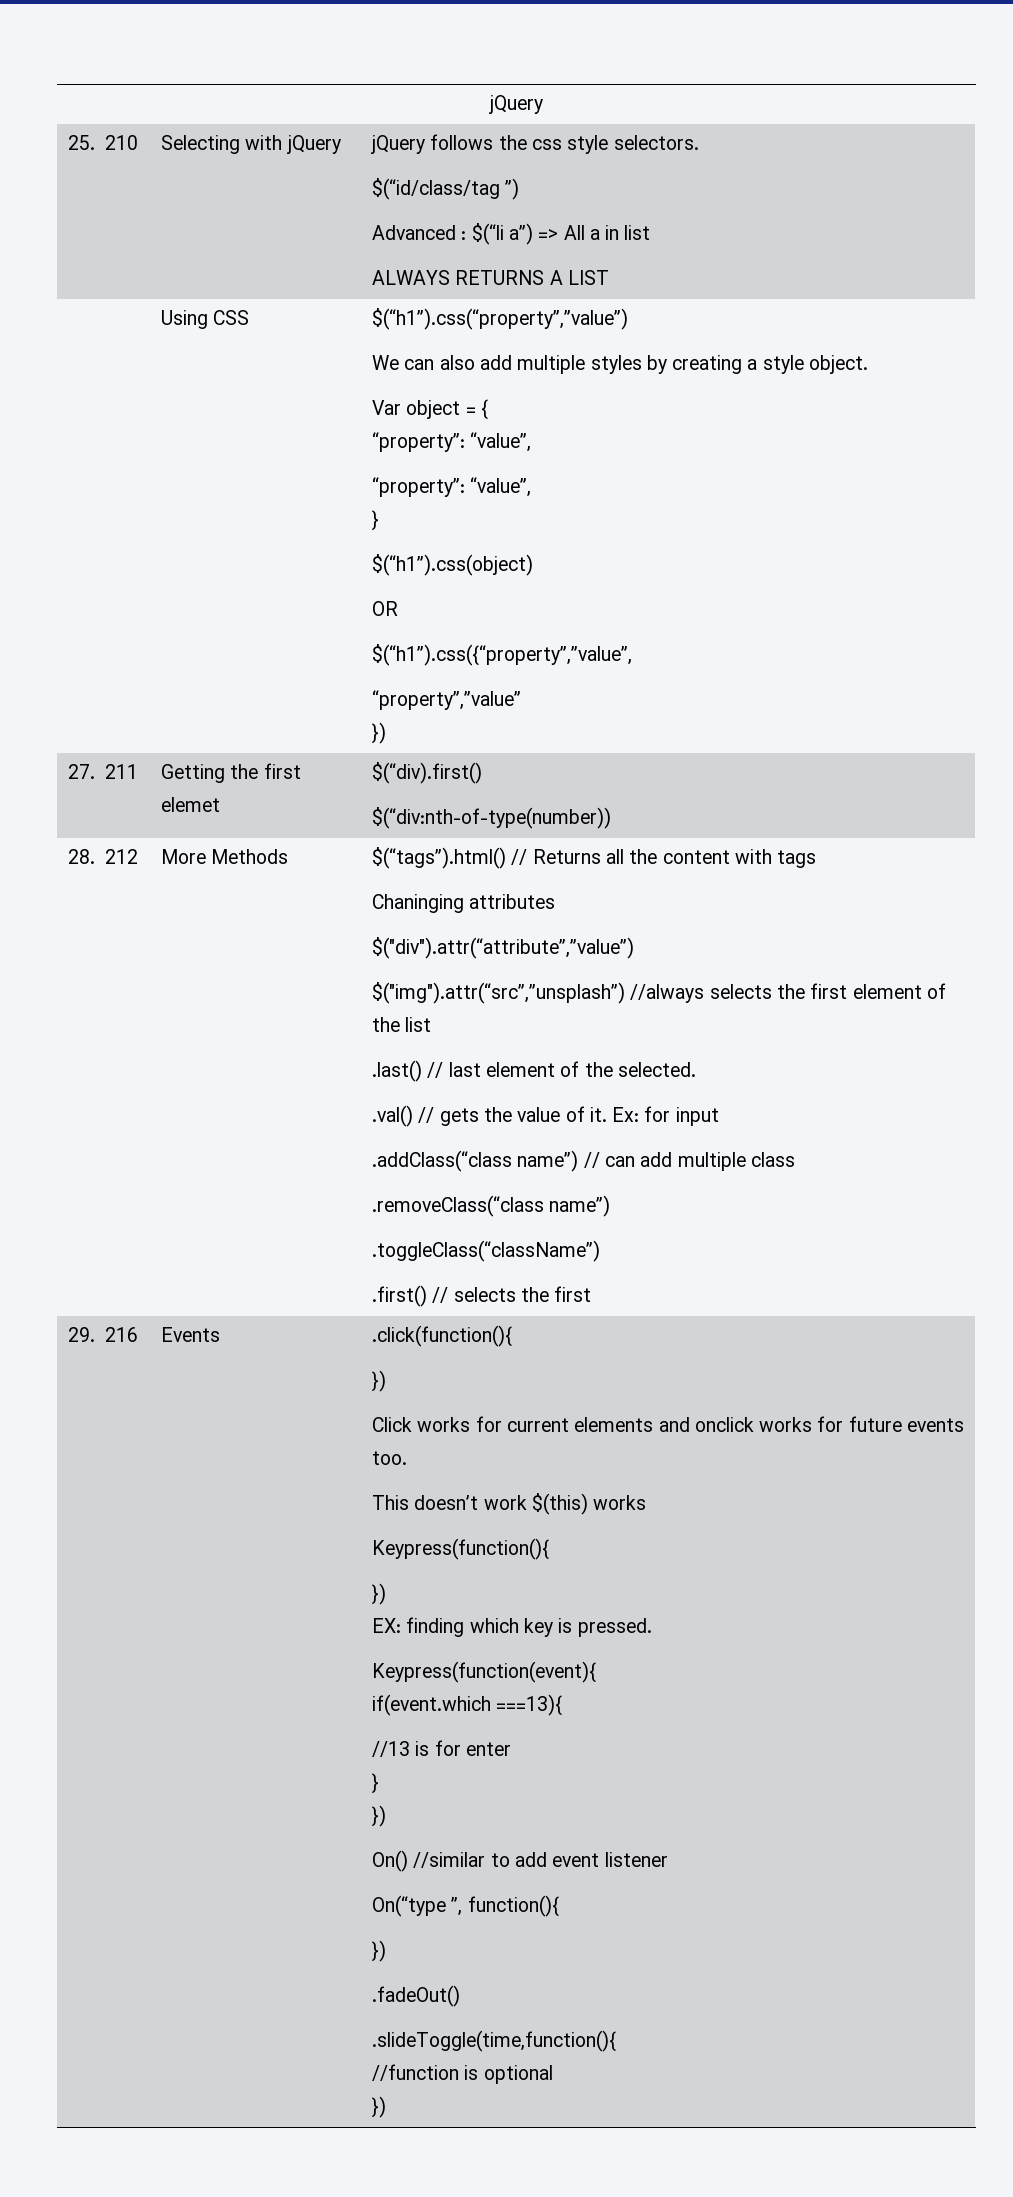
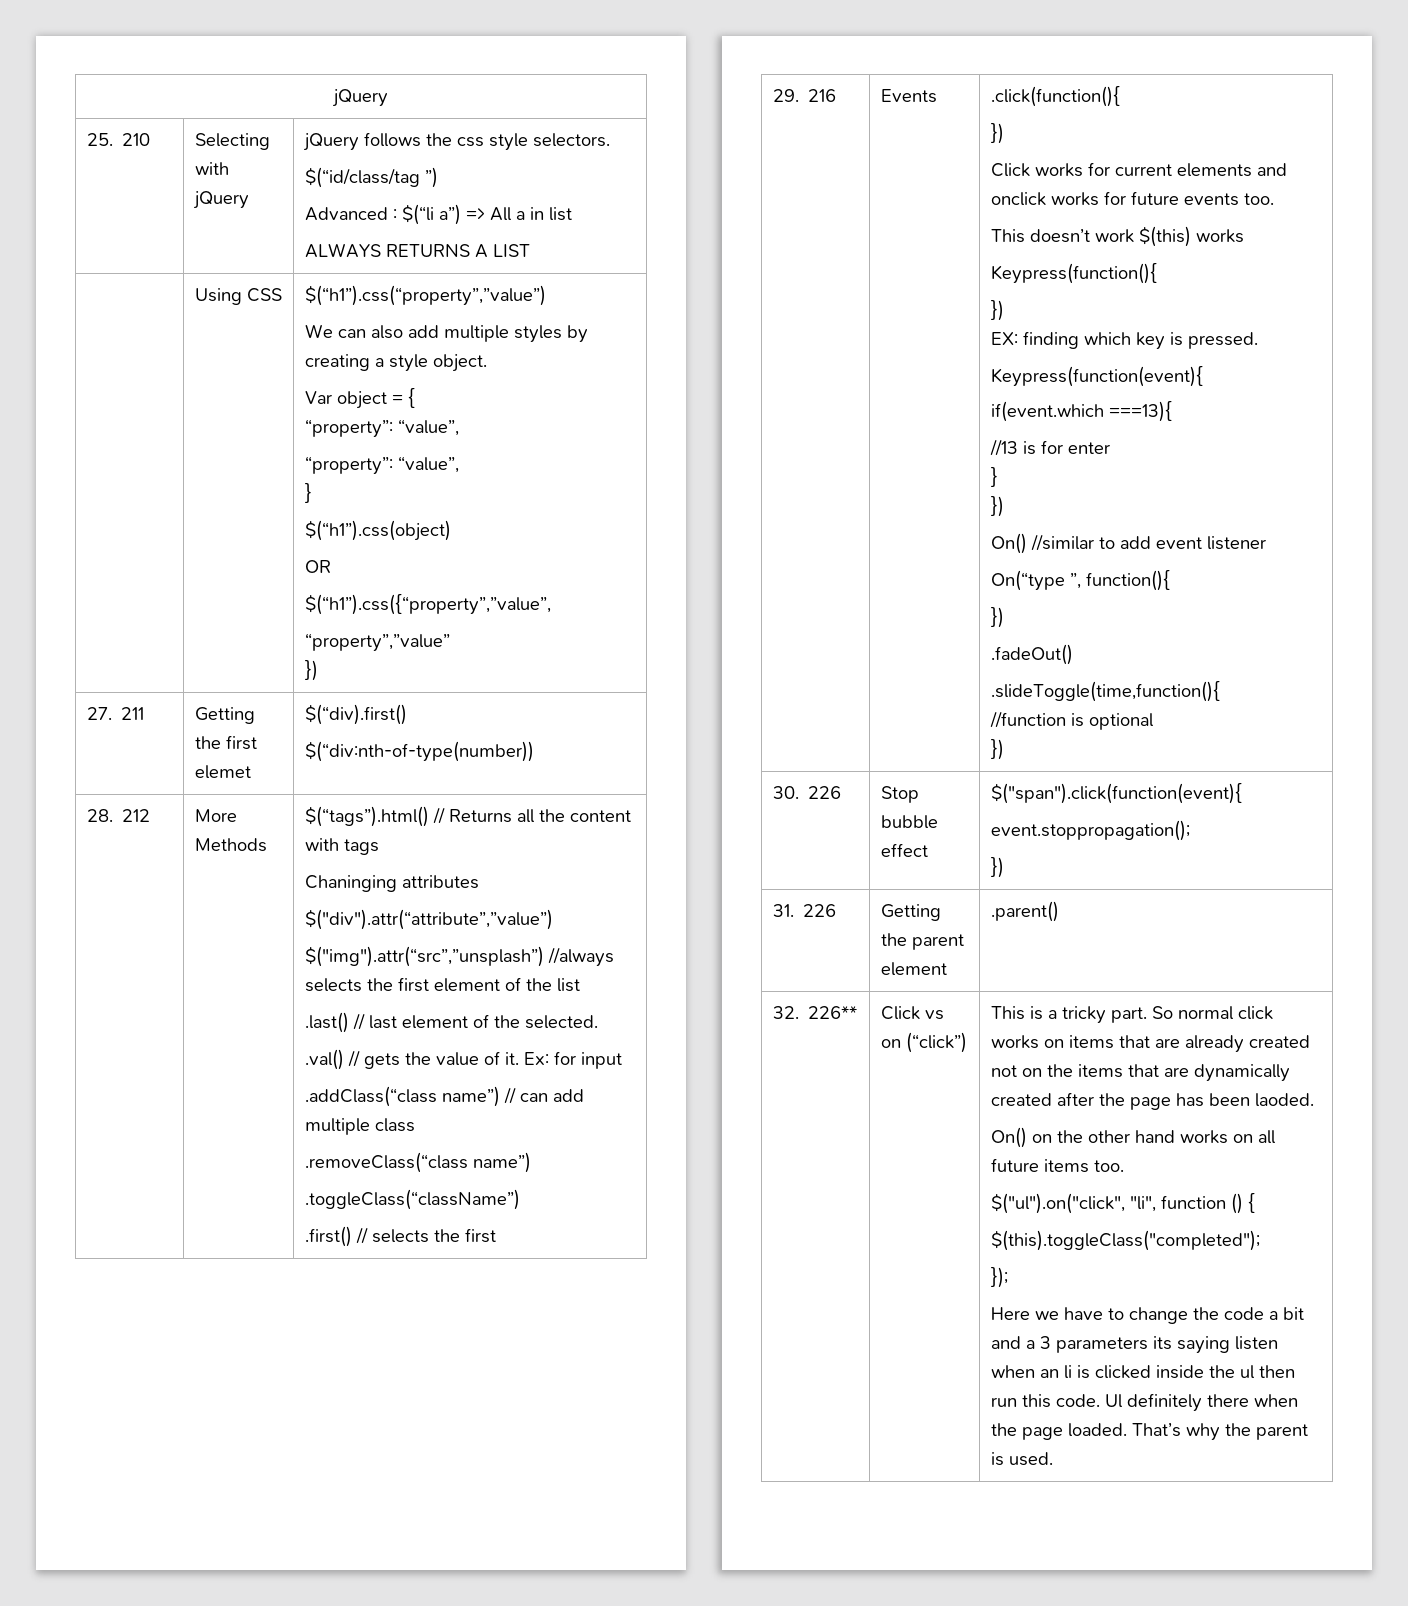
+ 30. 226 | Stop bubble effect | $("span").click(function(event){
+ event.stoppropagation();
+ })
+ 31. 226 | Getting the parent element | .parent()
+ 32. 226** | Click vs on (“click”) | This is a tricky part. So normal click works on items that are already created not on the items that are dynamically created after the page has been laoded.
+ On() on the other hand works on all future items too.
+ $("ul").on("click", "li", function () {
+ $(this).toggleClass("completed");
+ });
+ Here we have to change the code a bit and a 3 parameters its saying listen when an li is clicked inside the ul then run this code. Ul definitely there when the page loaded. That’s why the parent is used.

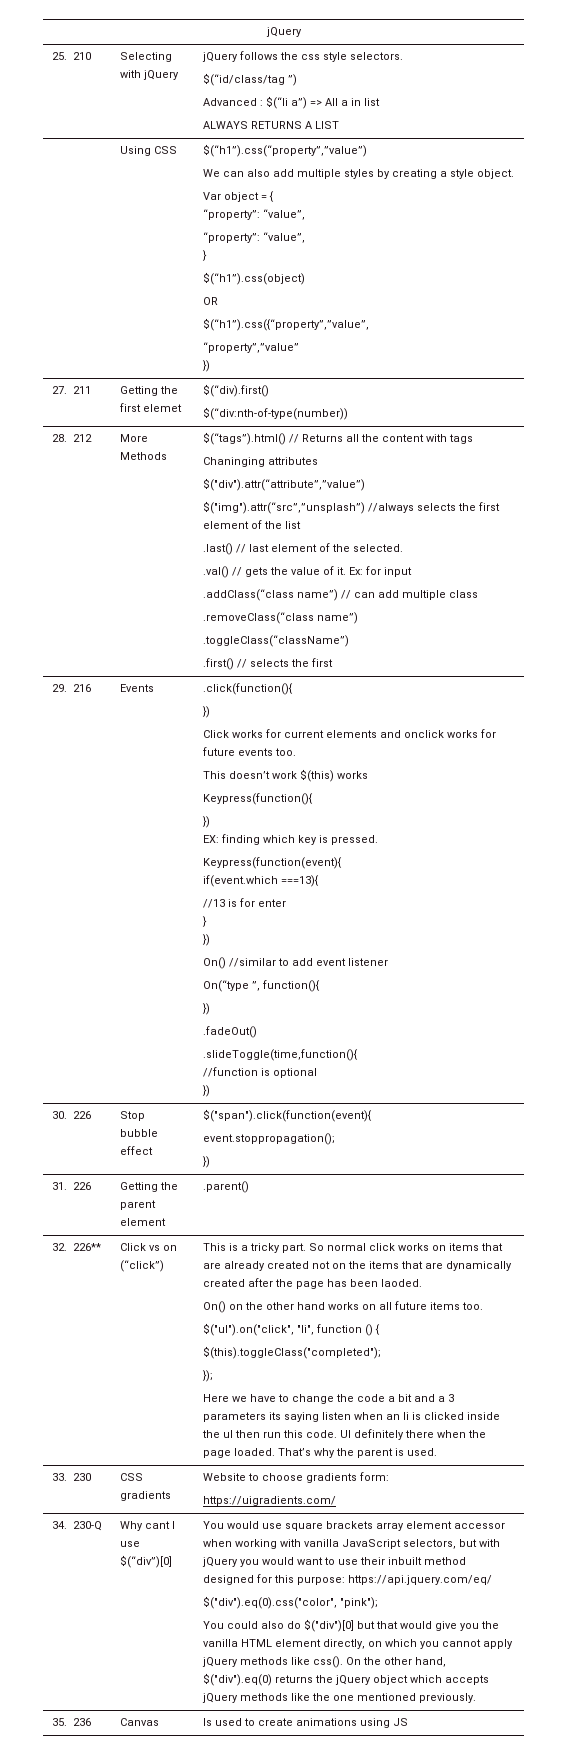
+ 33. 230 | CSS gradients | Website to choose gradients form:
+ https://uigradients.com/
+ 34. 230-Q | Why cant I use $(“div”)[0] | You would use square brackets array element accessor when working with vanilla JavaScript selectors, but with jQuery you would want to use their inbuilt method designed for this purpose: https://api.jquery.com/eq/
+ $("div").eq(0).css("color", "pink");
+ You could also do $("div")[0] but that would give you the vanilla HTML element directly, on which you cannot apply jQuery methods like css(). On the other hand, $("div").eq(0) returns the jQuery object which accepts jQuery methods like the one mentioned previously.
+ 35. 236 | Canvas | Is used to create animations using JS

